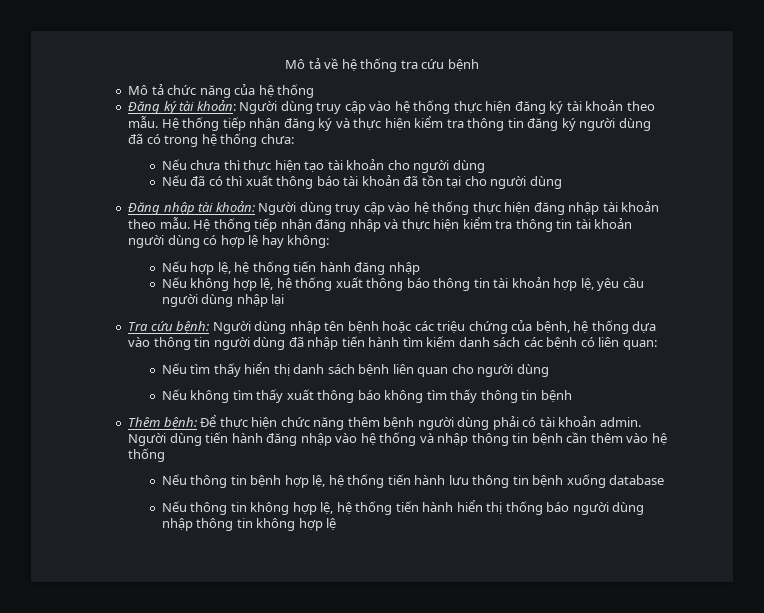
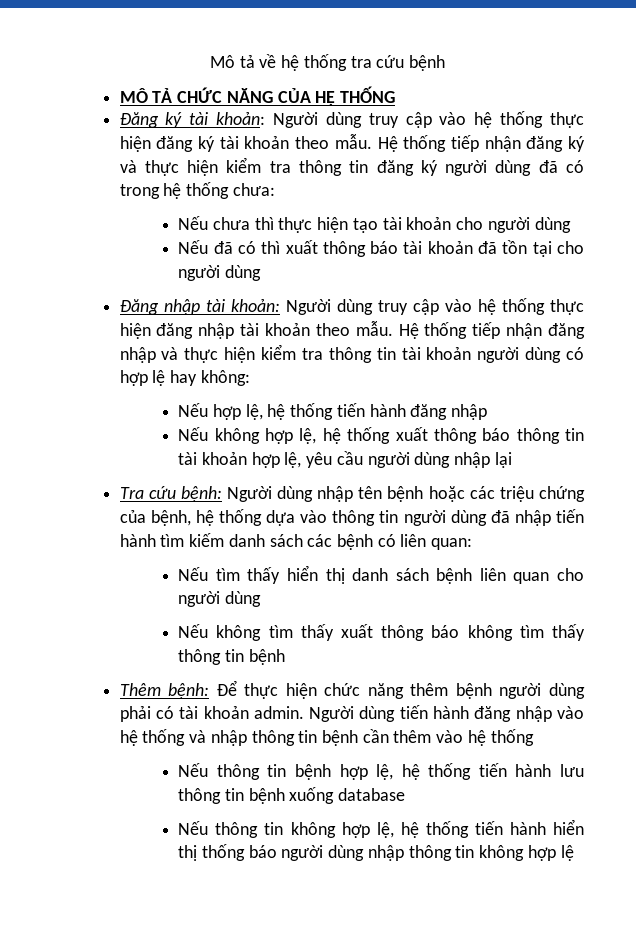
- Mô tả chức năng của hệ thống
+ MÔ TẢ CHỨC NĂNG CỦA HỆ THỐNG

